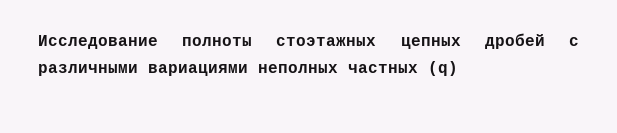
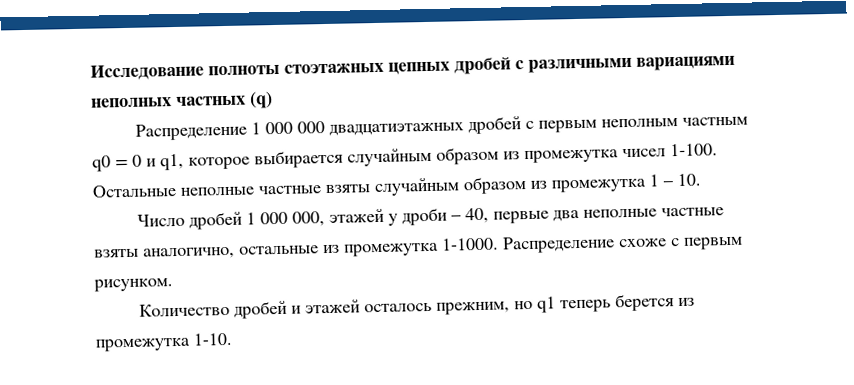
+ Распределение 1 000 000 двадцатиэтажных дробей с первым неполным частным q0 = 0 и q1, которое выбирается случайным образом из промежутка чисел 1-100. Остальные неполные частные взяты случайным образом из промежутка 1 – 10.
+ Число дробей 1 000 000, этажей у дроби – 40, первые два неполные частные взяты аналогично, остальные из промежутка 1-1000. Распределение схоже с первым рисунком.
+ Количество дробей и этажей осталось прежним, но q1 теперь берется из промежутка 1-10.

